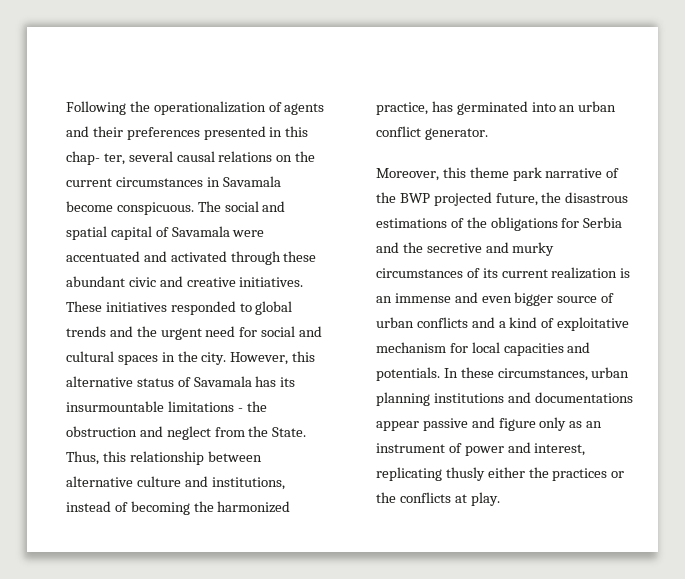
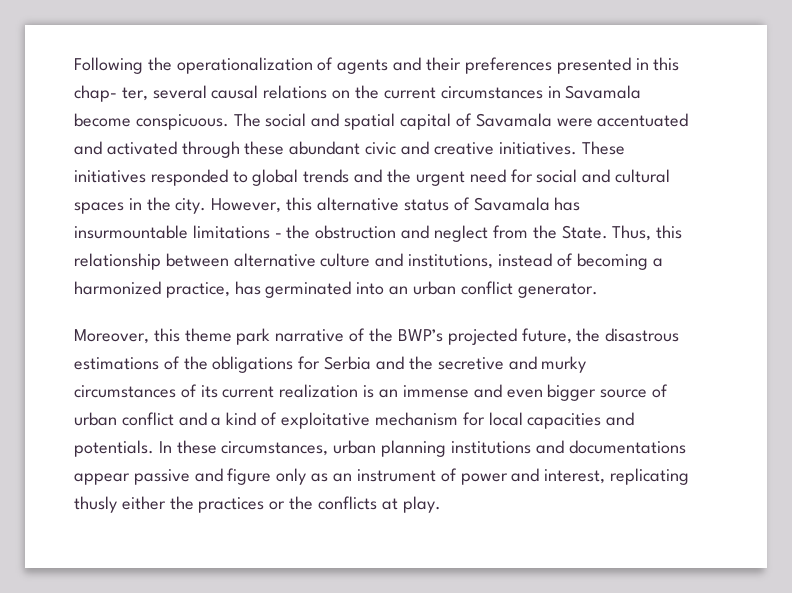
- However, this alternative status of Savamala has its insurmountable limitations - the obstruction and neglect from the State.
+ However, this alternative status of Savamala has insurmountable limitations - the obstruction and neglect from the State.
- Thus, this relationship between alternative culture and institutions, instead of becoming the harmonized practice, has germinated into an urban conflict generator.
+ Thus, this relationship between alternative culture and institutions, instead of becoming a harmonized practice, has germinated into an urban conflict generator.
- Moreover, this theme park narrative of the BWP projected future, the disastrous estimations of the obligations for Serbia and the secretive and murky circumstances of its current realization is an immense and even bigger source of urban conflicts and a kind of exploitative mechanism for local capacities and potentials.
+ Moreover, this theme park narrative of the BWP’s projected future, the disastrous estimations of the obligations for Serbia and the secretive and murky circumstances of its current realization is an immense and even bigger source of urban conflict and a kind of exploitative mechanism for local capacities and potentials.

